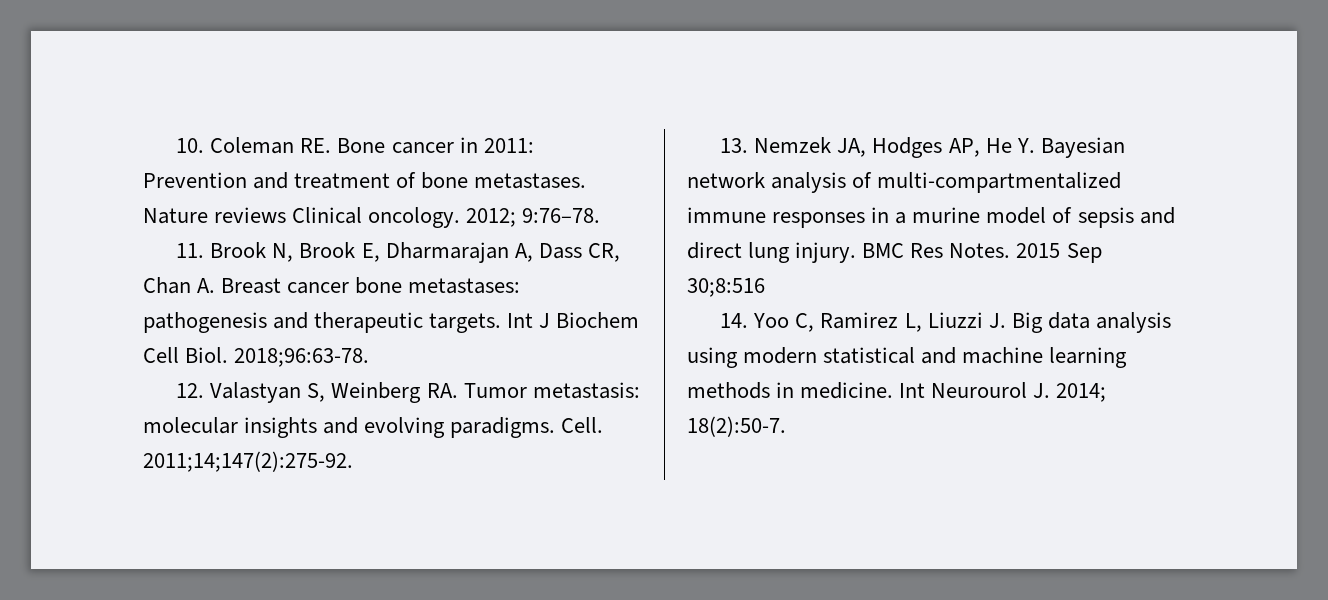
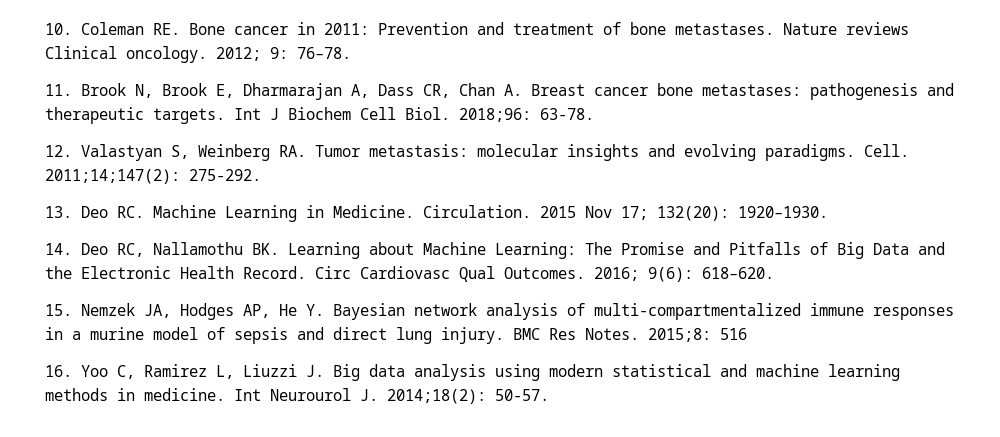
- 2012; 9:76–78.
+ 2012; 9: 76–78.
- 2018;96:63-78.
+ 2018;96: 63-78.
- 2011;14;147(2):275-92.
+ 2011;14;147(2): 275-292.
- 13. Nemzek JA, Hodges AP, He Y. Bayesian network analysis of multi-compartmentalized immune responses in a murine model of sepsis and direct lung injury.
+ 13. Deo RC. Machine Learning in Medicine. Circulation. 2015 Nov 17; 132(20): 1920–1930.
+ 14. Deo RC, Nallamothu BK. Learning about Machine Learning: The Promise and Pitfalls of Big Data and the Electronic Health Record. Circ Cardiovasc Qual Outcomes. 2016; 9(6): 618–620.
+ 15. Nemzek JA, Hodges AP, He Y. Bayesian network analysis of multi-compartmentalized immune responses in a murine model of sepsis and direct lung injury.
- 2015 Sep 30;8:516
- 14. Yoo C, Ramirez L, Liuzzi J. Big data analysis using modern statistical and machine learning methods in medicine.
+ 2015;8: 516
+ 16. Yoo C, Ramirez L, Liuzzi J. Big data analysis using modern statistical and machine learning methods in medicine.
- Int Neurourol J. 2014; 18(2):50-7.
+ Int Neurourol J. 2014;18(2): 50-57.

